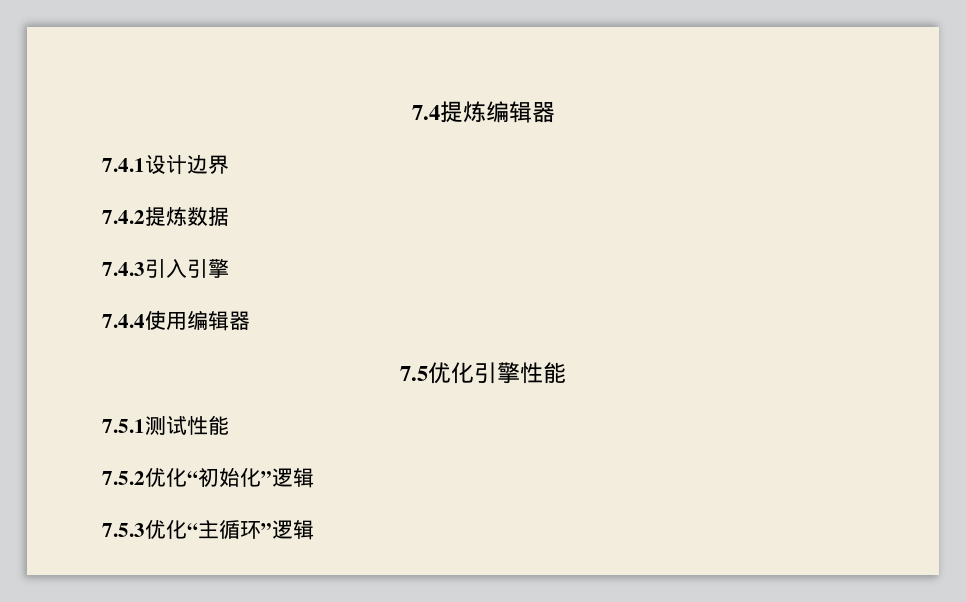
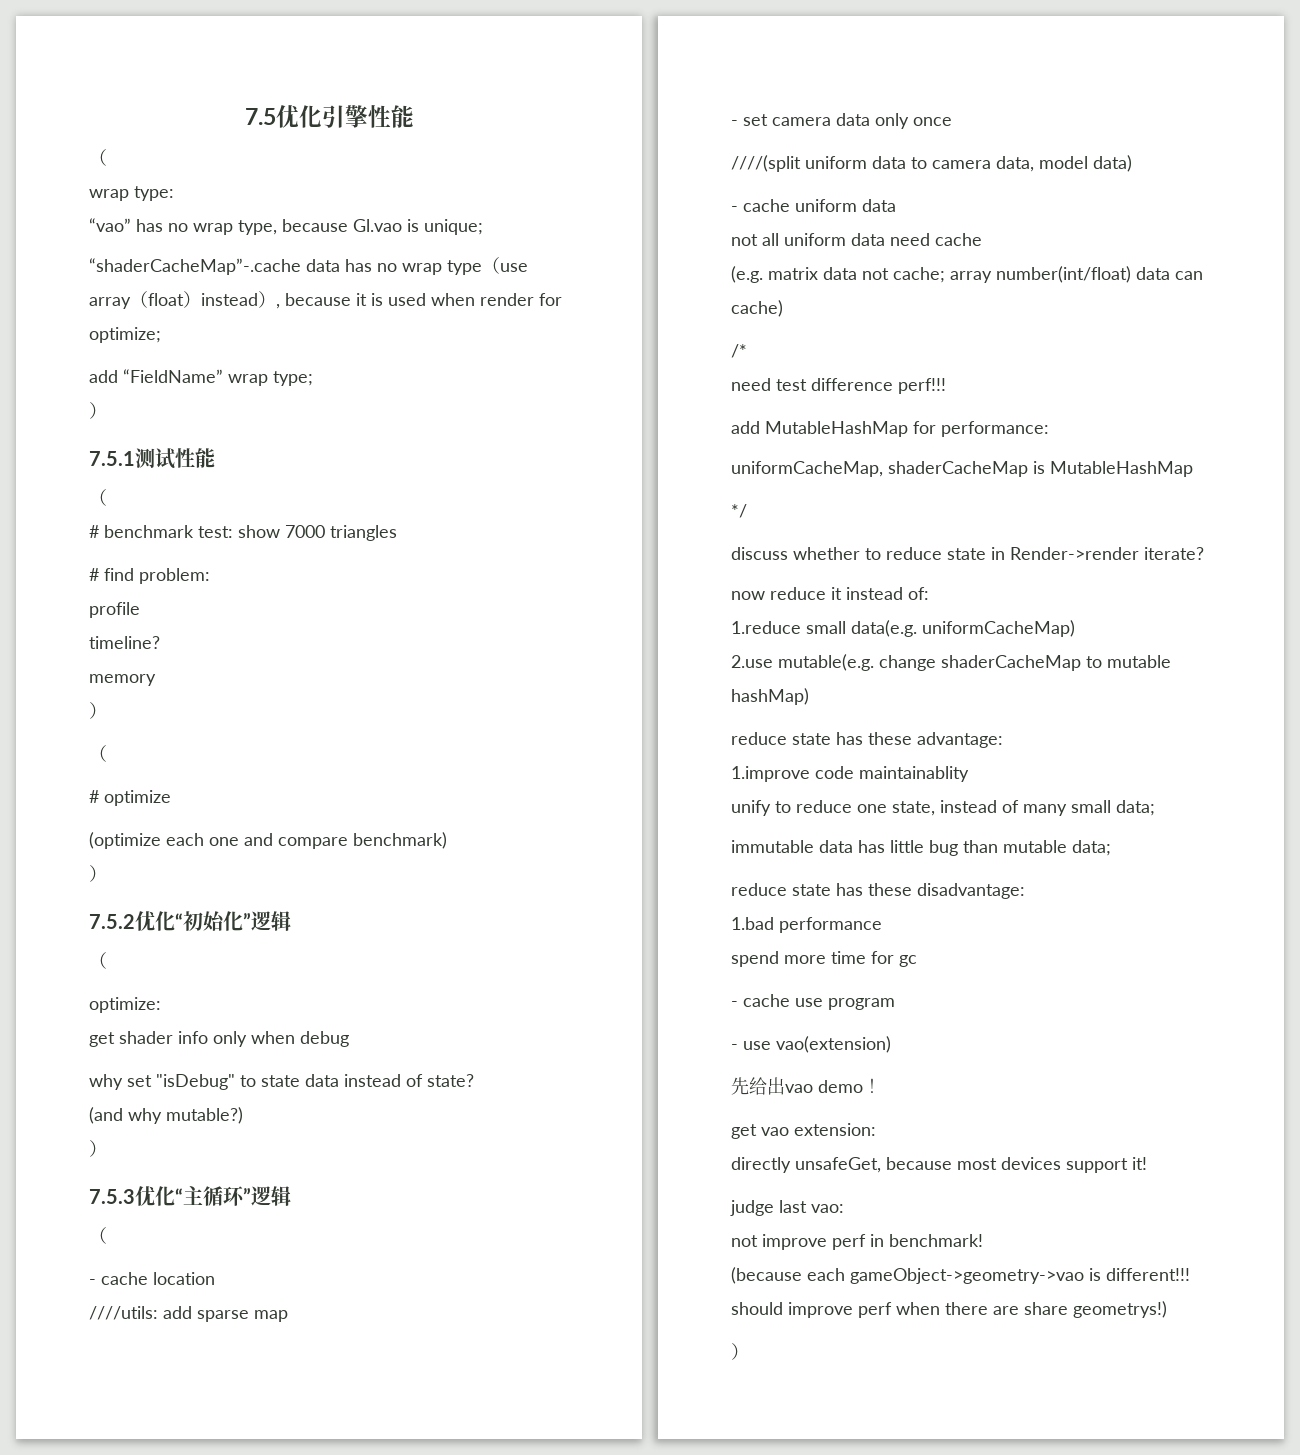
- 7.4提炼编辑器
- 7.4.1设计边界
- 7.4.2提炼数据
- 7.4.3引入引擎
- 7.4.4使用编辑器
  7.5优化引擎性能
+ （
+ wrap type:
+ “vao” has no wrap type, because Gl.vao is unique;
+ “shaderCacheMap”-.cache data has no wrap type（use array（float）instead）, because it is used when render for optimize;
+ add “FieldName” wrap type;
+ ）
  7.5.1测试性能
+ （
+ # benchmark test: show 7000 triangles
+ # find problem:
+ profile
+ timeline?
+ memory
+ ）
+ （
+ # optimize
+ (optimize each one and compare benchmark)
+ ）
  7.5.2优化“初始化”逻辑
+ （
+ optimize:
+ get shader info only when debug
+ why set "isDebug" to state data instead of state?
+ (and why mutable?)
+ ）
  7.5.3优化“主循环”逻辑
+ （
+ - cache location
+ ////utils: add sparse map
+ - set camera data only once
+ ////(split uniform data to camera data, model data)
+ - cache uniform data
+ not all uniform data need cache
+ (e.g. matrix data not cache; array number(int/float) data can cache)
+ /*
+ need test difference perf!!!
+ add MutableHashMap for performance:
+ uniformCacheMap, shaderCacheMap is MutableHashMap
+ */
+ discuss whether to reduce state in Render->render iterate?
+ now reduce it instead of:
+ 1.reduce small data(e.g. uniformCacheMap)
+ 2.use mutable(e.g. change shaderCacheMap to mutable hashMap)
+ reduce state has these advantage:
+ 1.improve code maintainablity
+ unify to reduce one state, instead of many small data;
+ immutable data has little bug than mutable data;
+ reduce state has these disadvantage:
+ 1.bad performance
+ spend more time for gc
+ - cache use program
+ - use vao(extension)
+ 先给出vao demo！
+ get vao extension:
+ directly unsafeGet, because most devices support it!
+ judge last vao:
+ not improve perf in benchmark!
+ (because each gameObject->geometry->vao is different!!! should improve perf when there are share geometrys!)
+ ）

